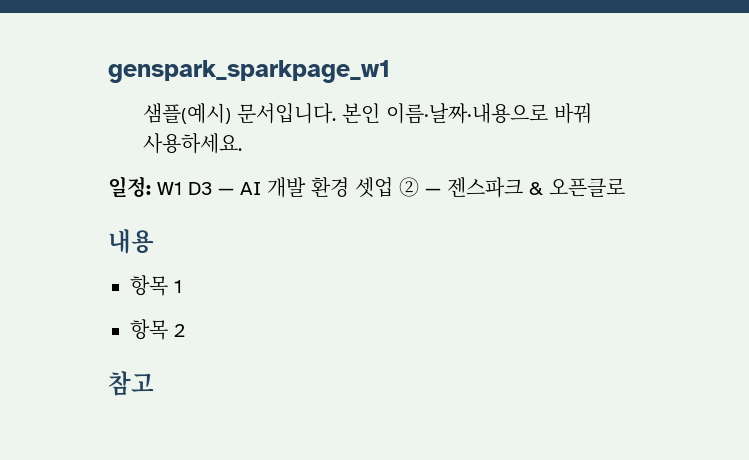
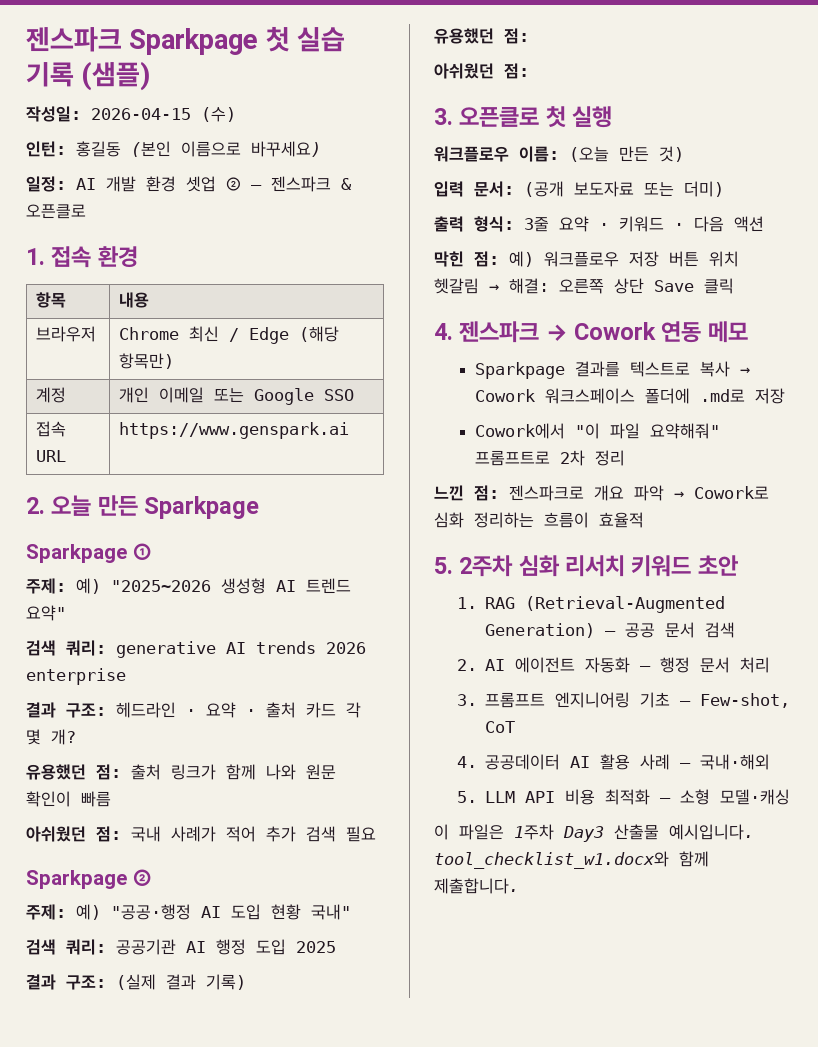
- genspark_sparkpage_w1
- 샘플(예시) 문서입니다. 본인 이름·날짜·내용으로 바꿔 사용하세요.
- 일정: W1 D3 — AI 개발 환경 셋업 ② — 젠스파크 & 오픈클로
+ 젠스파크 Sparkpage 첫 실습 기록 (샘플)
+ 작성일: 2026-04-15 (수)
+ 인턴: 홍길동 (본인 이름으로 바꾸세요)
+ 일정: AI 개발 환경 셋업 ② — 젠스파크 & 오픈클로
- 내용
- 항목 1
- 항목 2
- 참고
+ 1. 접속 환경
+ 항목 | 내용
+ 브라우저 | Chrome 최신 / Edge (해당 항목만)
+ 계정 | 개인 이메일 또는 Google SSO
+ 접속 URL | https://www.genspark.ai
+ 2. 오늘 만든 Sparkpage
+ Sparkpage ①
+ 주제: 예) "2025~2026 생성형 AI 트렌드 요약"
+ 검색 쿼리: generative AI trends 2026 enterprise
+ 결과 구조: 헤드라인 · 요약 · 출처 카드 각 몇 개?
+ 유용했던 점: 출처 링크가 함께 나와 원문 확인이 빠름
+ 아쉬웠던 점: 국내 사례가 적어 추가 검색 필요
+ Sparkpage ②
+ 주제: 예) "공공·행정 AI 도입 현황 국내"
+ 검색 쿼리: 공공기관 AI 행정 도입 2025
+ 결과 구조: (실제 결과 기록)
+ 유용했던 점:
+ 아쉬웠던 점:
+ 3. 오픈클로 첫 실행
+ 워크플로우 이름: (오늘 만든 것)
+ 입력 문서: (공개 보도자료 또는 더미)
+ 출력 형식: 3줄 요약 · 키워드 · 다음 액션
+ 막힌 점: 예) 워크플로우 저장 버튼 위치 헷갈림 → 해결: 오른쪽 상단 Save 클릭
+ 4. 젠스파크 → Cowork 연동 메모
+ Sparkpage 결과를 텍스트로 복사 → Cowork 워크스페이스 폴더에 .md로 저장
+ Cowork에서 "이 파일 요약해줘" 프롬프트로 2차 정리
+ 느낀 점: 젠스파크로 개요 파악 → Cowork로 심화 정리하는 흐름이 효율적
+ 5. 2주차 심화 리서치 키워드 초안
+ 1. RAG (Retrieval-Augmented Generation) — 공공 문서 검색
+ 2. AI 에이전트 자동화 — 행정 문서 처리
+ 3. 프롬프트 엔지니어링 기초 — Few-shot, CoT
+ 4. 공공데이터 AI 활용 사례 — 국내·해외
+ 5. LLM API 비용 최적화 — 소형 모델·캐싱
+ 이 파일은 1주차 Day3 산출물 예시입니다. tool_checklist_w1.docx와 함께 제출합니다.

